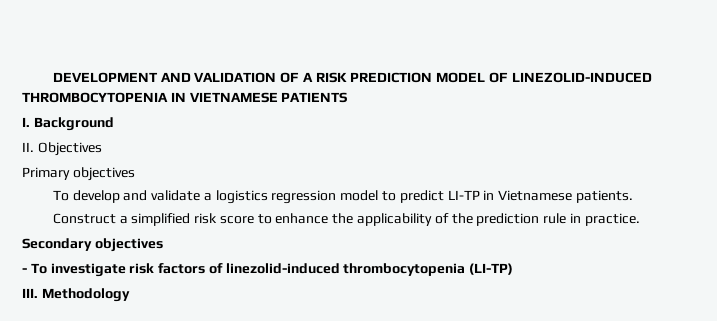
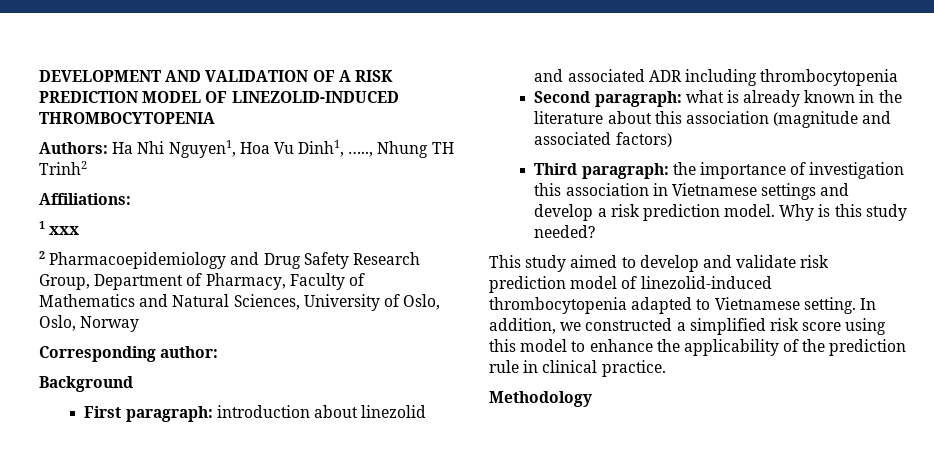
- DEVELOPMENT AND VALIDATION OF A RISK PREDICTION MODEL OF LINEZOLID-INDUCED THROMBOCYTOPENIA IN VIETNAMESE PATIENTS
- I. Background
- II. Objectives
- Primary objectives
- To develop and validate a logistics regression model to predict LI-TP in Vietnamese patients.
- Construct a simplified risk score to enhance the applicability of the prediction rule in practice.
+ DEVELOPMENT AND VALIDATION OF A RISK PREDICTION MODEL OF LINEZOLID-INDUCED THROMBOCYTOPENIA
+ Authors: Ha Nhi Nguyen1, Hoa Vu Dinh1, ….., Nhung TH Trinh2
+ Affiliations:
+ 1 xxx
+ 2 Pharmacoepidemiology and Drug Safety Research Group, Department of Pharmacy, Faculty of Mathematics and Natural Sciences, University of Oslo, Oslo, Norway
+ Corresponding author:
+ Background
+ First paragraph: introduction about linezolid and associated ADR including thrombocytopenia
+ Second paragraph: what is already known in the literature about this association (magnitude and associated factors)
+ Third paragraph: the importance of investigation this association in Vietnamese settings and develop a risk prediction model. Why is this study needed?
+ This study aimed to develop and validate risk prediction model of linezolid-induced thrombocytopenia adapted to Vietnamese setting. In addition, we constructed a simplified risk score using this model to enhance the applicability of the prediction rule in clinical practice.
- Secondary objectives
- - To investigate risk factors of linezolid-induced thrombocytopenia (LI-TP)
- III. Methodology
+ Methodology

